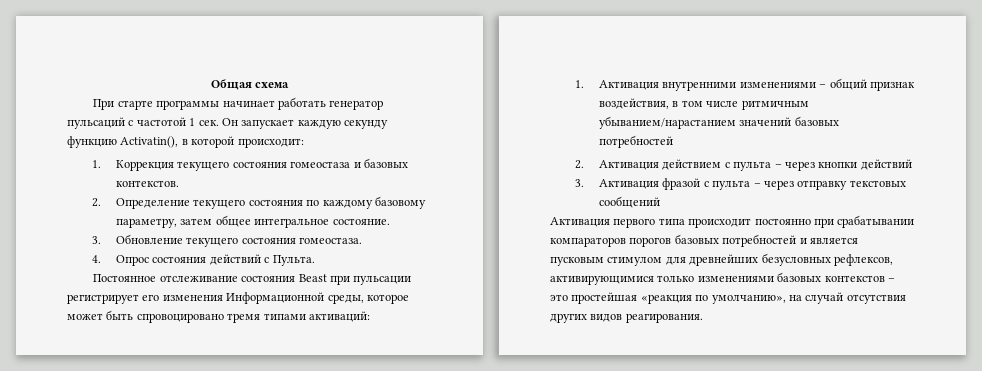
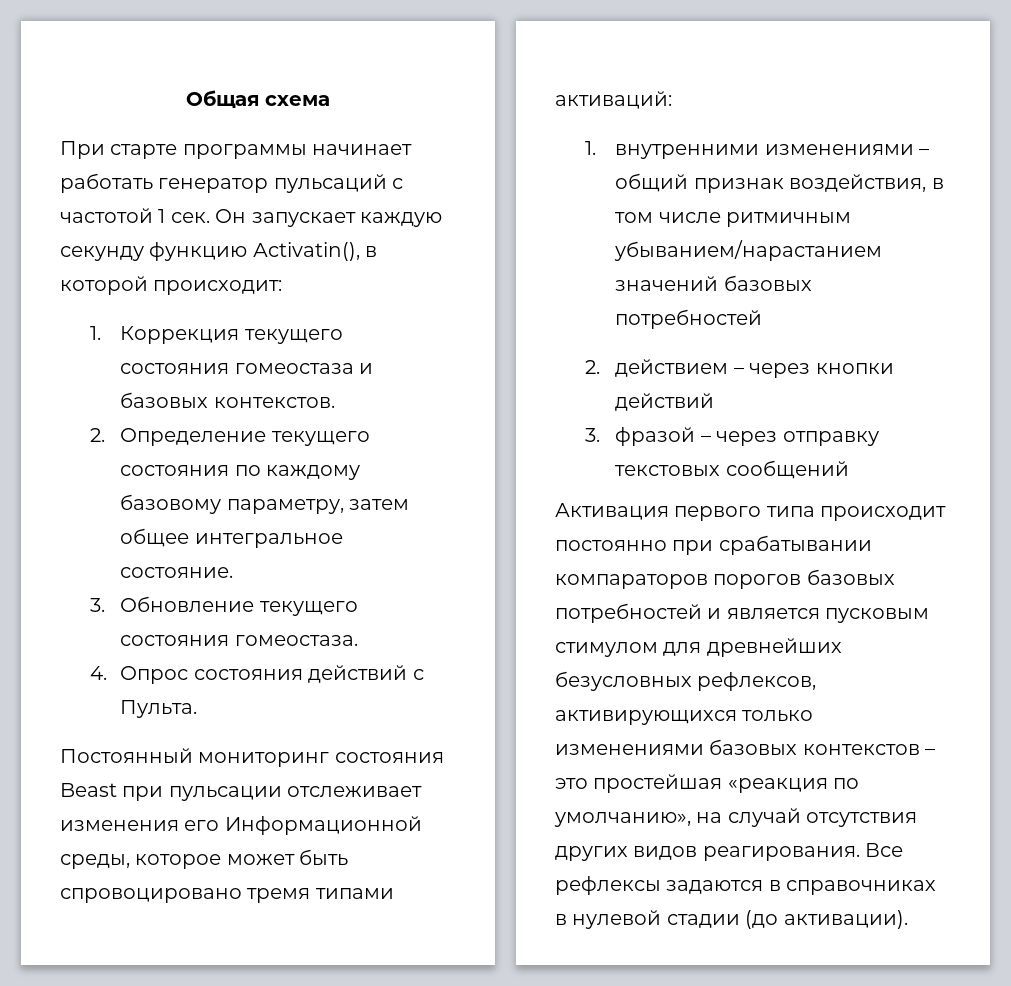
- Постоянное отслеживание состояния Beast при пульсации регистрирует его изменения Информационной среды, которое может быть спровоцировано тремя типами активаций:
+ Постоянный мониторинг состояния Beast при пульсации отслеживает изменения его Информационной среды, которое может быть спровоцировано тремя типами активаций:
- 1. Активация внутренними изменениями – общий признак воздействия, в том числе ритмичным убыванием/нарастанием значений базовых потребностей
+ 1. внутренними изменениями – общий признак воздействия, в том числе ритмичным убыванием/нарастанием значений базовых потребностей
- 2. Активация действием с пульта – через кнопки действий
+ 2. действием – через кнопки действий
- 3. Активация фразой с пульта – через отправку текстовых сообщений
+ 3. фразой – через отправку текстовых сообщений
- Активация первого типа происходит постоянно при срабатывании компараторов порогов базовых потребностей и является пусковым стимулом для древнейших безусловных рефлексов, активирующимися только изменениями базовых контекстов – это простейшая «реакция по умолчанию», на случай отсутствия других видов реагирования.
+ Активация первого типа происходит постоянно при срабатывании компараторов порогов базовых потребностей и является пусковым стимулом для древнейших безусловных рефлексов, активирующихся только изменениями базовых контекстов – это простейшая «реакция по умолчанию», на случай отсутствия других видов реагирования.
+ Все рефлексы задаются в справочниках в нулевой стадии (до активации).

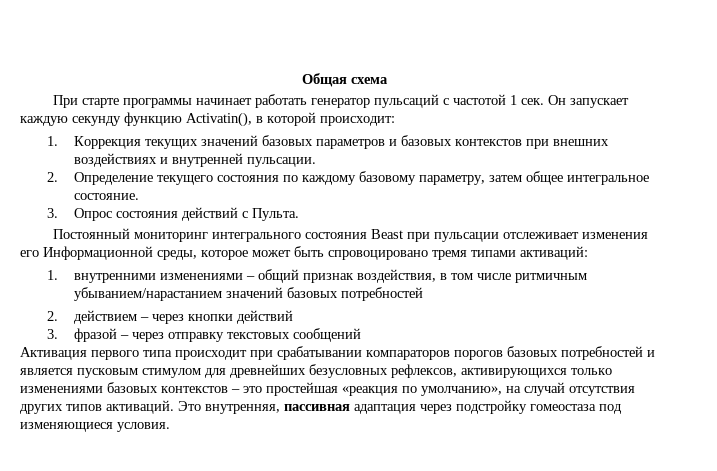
- 1. Коррекция текущего состояния гомеостаза и базовых контекстов.
+ 1. Коррекция текущих значений базовых параметров и базовых контекстов при внешних воздействиях и внутренней пульсации.
- 3. Обновление текущего состояния гомеостаза.
- 4. Опрос состояния действий с Пульта.
+ 3. Опрос состояния действий с Пульта.
- Постоянный мониторинг состояния Beast при пульсации отслеживает изменения его Информационной среды, которое может быть спровоцировано тремя типами активаций:
+ Постоянный мониторинг интегрального состояния Beast при пульсации отслеживает изменения его Информационной среды, которое может быть спровоцировано тремя типами активаций:
- Активация первого типа происходит постоянно при срабатывании компараторов порогов базовых потребностей и является пусковым стимулом для древнейших безусловных рефлексов, активирующихся только изменениями базовых контекстов – это простейшая «реакция по умолчанию», на случай отсутствия других видов реагирования. Все рефлексы задаются в справочниках в нулевой стадии (до активации).
+ Активация первого типа происходит при срабатывании компараторов порогов базовых потребностей и является пусковым стимулом для древнейших безусловных рефлексов, активирующихся только изменениями базовых контекстов – это простейшая «реакция по умолчанию», на случай отсутствия других типов активаций. Это внутренняя, пассивная адаптация через подстройку гомеостаза под изменяющиеся условия.

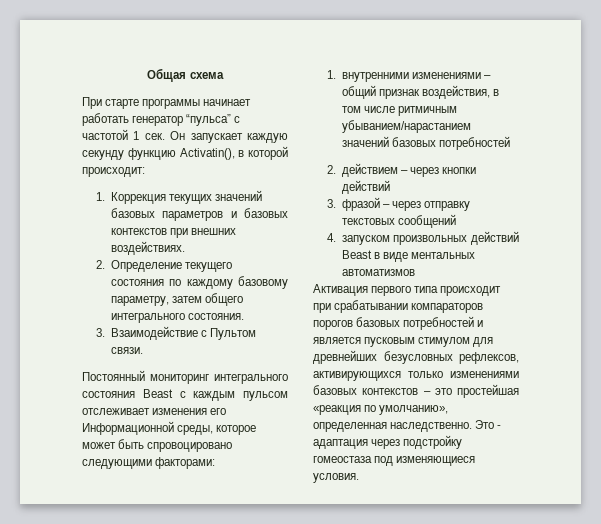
- При старте программы начинает работать генератор пульсаций с частотой 1 сек.
+ При старте программы начинает работать генератор “пульса” с частотой 1 сек.
- 1. Коррекция текущих значений базовых параметров и базовых контекстов при внешних воздействиях и внутренней пульсации.
+ 1. Коррекция текущих значений базовых параметров и базовых контекстов при внешних воздействиях.
- 2. Определение текущего состояния по каждому базовому параметру, затем общее интегральное состояние.
- 3. Опрос состояния действий с Пульта.
+ 2. Определение текущего состояния по каждому базовому параметру, затем общего интегрального состояния.
+ 3. Взаимодействие с Пультом связи.
- Постоянный мониторинг интегрального состояния Beast при пульсации отслеживает изменения его Информационной среды, которое может быть спровоцировано тремя типами активаций:
+ Постоянный мониторинг интегрального состояния Beast с каждым пульсом отслеживает изменения его Информационной среды, которое может быть спровоцировано следующими факторами:
+ 4. запуском произвольных действий Beast в виде ментальных автоматизмов
- Активация первого типа происходит при срабатывании компараторов порогов базовых потребностей и является пусковым стимулом для древнейших безусловных рефлексов, активирующихся только изменениями базовых контекстов – это простейшая «реакция по умолчанию», на случай отсутствия других типов активаций. Это внутренняя, пассивная адаптация через подстройку гомеостаза под изменяющиеся условия.
+ Активация первого типа происходит при срабатывании компараторов порогов базовых потребностей и является пусковым стимулом для древнейших безусловных рефлексов, активирующихся только изменениями базовых контекстов – это простейшая «реакция по умолчанию», определенная наследственно. Это - адаптация через подстройку гомеостаза под изменяющиеся условия.

